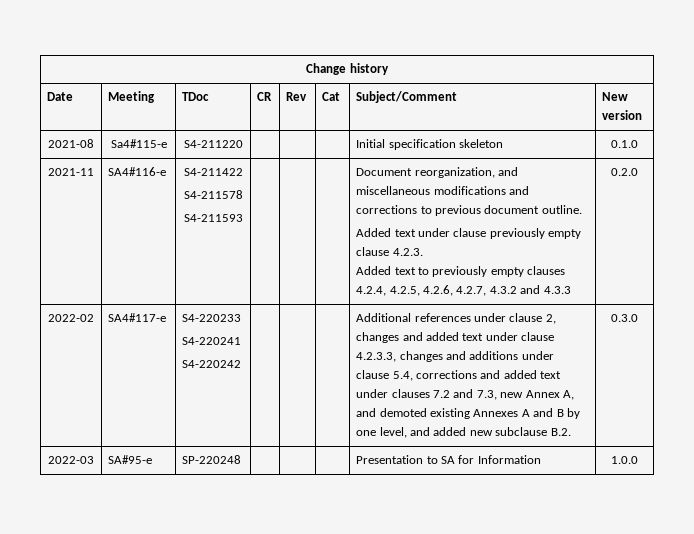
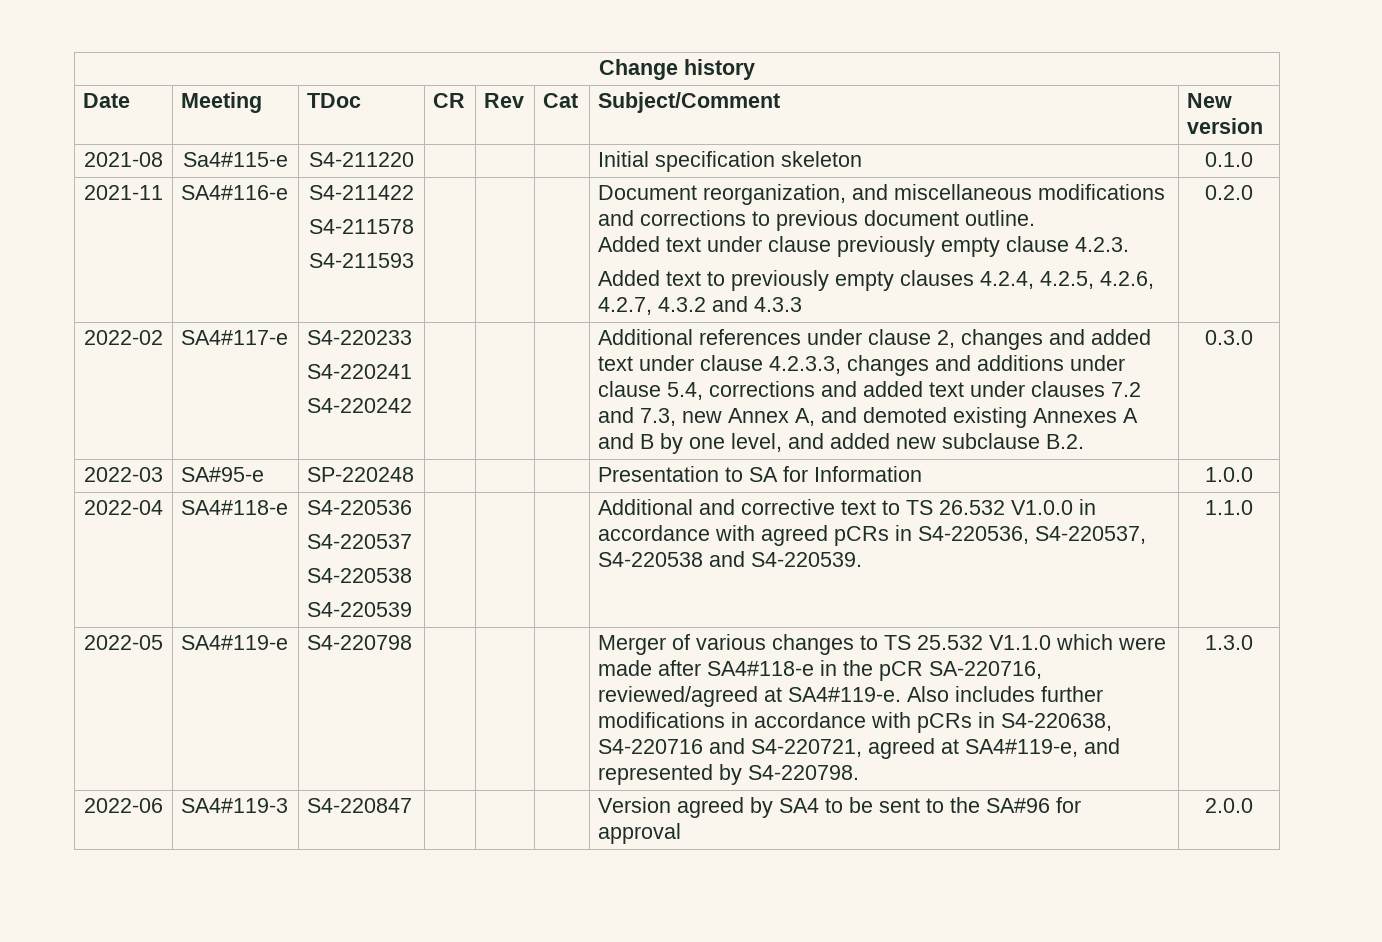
+ 2022-04 | SA4#118-e | S4-220536
+ S4-220537
+ S4-220538
+ S4-220539 | | | | Additional and corrective text to TS 26.532 V1.0.0 in accordance with agreed pCRs in S4-220536, S4-220537, S4-220538 and S4-220539. | 1.1.0
+ 2022-05 | SA4#119-e | S4-220798 | | | | Merger of various changes to TS 25.532 V1.1.0 which were made after SA4#118-e in the pCR SA-220716, reviewed/agreed at SA4#119-e. Also includes further modifications in accordance with pCRs in S4-220638, S4-220716 and S4-220721, agreed at SA4#119-e, and represented by S4-220798. | 1.3.0
+ 2022-06 | SA4#119-3 | S4-220847 | | | | Version agreed by SA4 to be sent to the SA#96 for approval | 2.0.0

